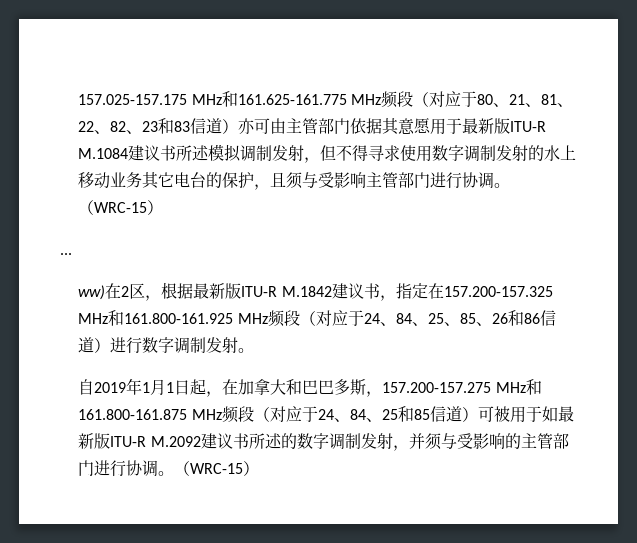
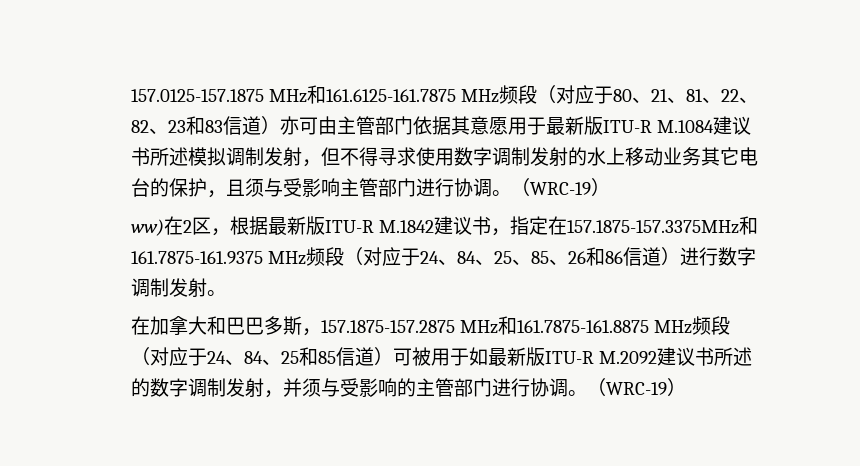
- 157.025-157.175 MHz和161.625-161.775 MHz频段（对应于80、21、81、22、82、23和83信道）亦可由主管部门依据其意愿用于最新版ITU-R M.1084建议书所述模拟调制发射，但不得寻求使用数字调制发射的水上移动业务其它电台的保护，且须与受影响主管部门进行协调。（WRC-15）
- ...
+ 157.0125-157.1875 MHz和161.6125-161.7875 MHz频段（对应于80、21、81、22、82、23和83信道）亦可由主管部门依据其意愿用于最新版ITU-R M.1084建议书所述模拟调制发射，但不得寻求使用数字调制发射的水上移动业务其它电台的保护，且须与受影响主管部门进行协调。（WRC-19）
- ww)在2区，根据最新版ITU-R M.1842建议书，指定在157.200-157.325 MHz和161.800-161.925 MHz频段（对应于24、84、25、85、26和86信道）进行数字调制发射。
+ ww)在2区，根据最新版ITU-R M.1842建议书，指定在157.1875-157.3375MHz和161.7875-161.9375 MHz频段（对应于24、84、25、85、26和86信道）进行数字调制发射。
- 自2019年1月1日起，在加拿大和巴巴多斯，157.200-157.275 MHz和161.800-161.875 MHz频段（对应于24、84、25和85信道）可被用于如最新版ITU-R M.2092建议书所述的数字调制发射，并须与受影响的主管部门进行协调。（WRC-15）
+ 在加拿大和巴巴多斯，157.1875-157.2875 MHz和161.7875-161.8875 MHz频段（对应于24、84、25和85信道）可被用于如最新版ITU-R M.2092建议书所述的数字调制发射，并须与受影响的主管部门进行协调。（WRC-19）

